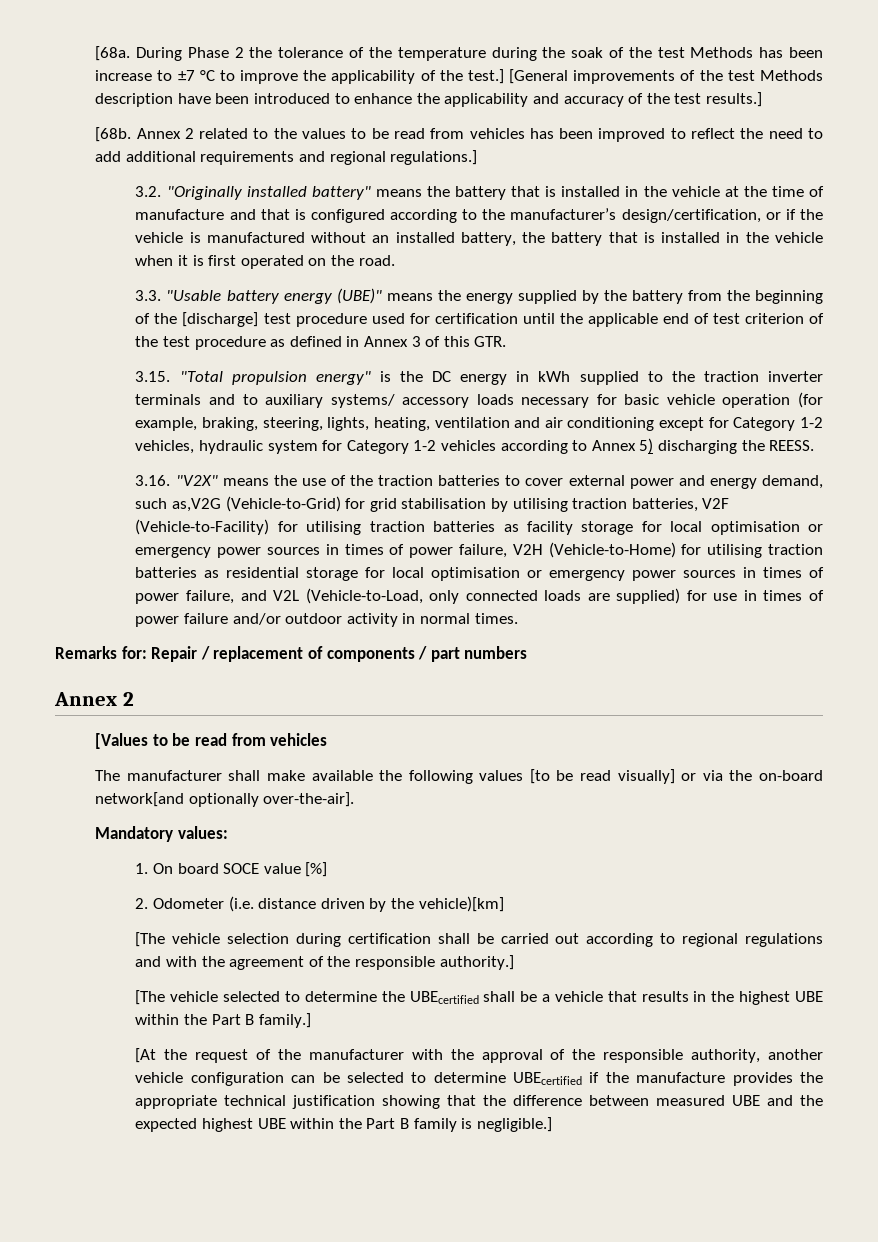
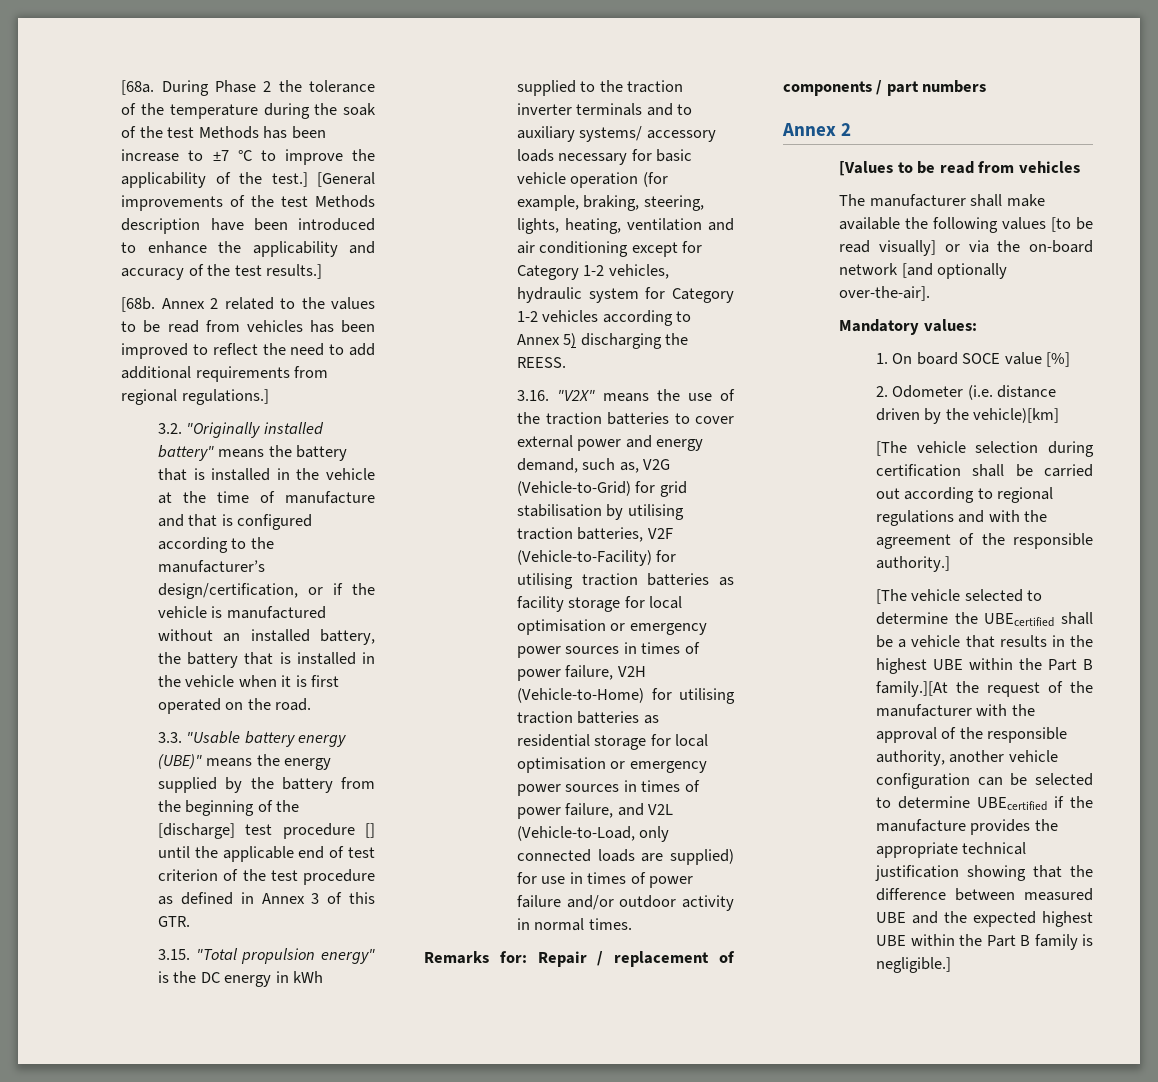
- Annex 2 related to the values to be read from vehicles has been improved to reflect the need to add additional requirements and regional regulations.]
+ Annex 2 related to the values to be read from vehicles has been improved to reflect the need to add additional requirements from regional regulations.]
- 3.3. "Usable battery energy (UBE)" means the energy supplied by the battery from the beginning of the [discharge] test procedure used for certification until the applicable end of test criterion of the test procedure as defined in Annex 3 of this GTR.
+ 3.3. "Usable battery energy (UBE)" means the energy supplied by the battery from the beginning of the [discharge] test procedure [] until the applicable end of test criterion of the test procedure as defined in Annex 3 of this GTR.
- 3.16. "V2X" means the use of the traction batteries to cover external power and energy demand, such as,V2G (Vehicle-to-Grid) for grid stabilisation by utilising traction batteries, V2F (Vehicle-to-Facility) for utilising traction batteries as facility storage for local optimisation or emergency power sources in times of power failure, V2H (Vehicle-to-Home) for utilising traction batteries as residential storage for local optimisation or emergency power sources in times of power failure, and V2L (Vehicle-to-Load, only connected loads are supplied) for use in times of power failure and/or outdoor activity in normal times.
+ 3.16. "V2X" means the use of the traction batteries to cover external power and energy demand, such as, V2G (Vehicle-to-Grid) for grid stabilisation by utilising traction batteries, V2F (Vehicle-to-Facility) for utilising traction batteries as facility storage for local optimisation or emergency power sources in times of power failure, V2H (Vehicle-to-Home) for utilising traction batteries as residential storage for local optimisation or emergency power sources in times of power failure, and V2L (Vehicle-to-Load, only connected loads are supplied) for use in times of power failure and/or outdoor activity in normal times.
- The manufacturer shall make available the following values [to be read visually] or via the on-board network[and optionally over-the-air].
+ The manufacturer shall make available the following values [to be read visually] or via the on-board network [and optionally over-the-air].
- [The vehicle selected to determine the UBEcertified shall be a vehicle that results in the highest UBE within the Part B family.]
- [At the request of the manufacturer with the approval of the responsible authority, another vehicle configuration can be selected to determine UBEcertified if the manufacture provides the appropriate technical justification showing that the difference between measured UBE and the expected highest UBE within the Part B family is negligible.]
+ [The vehicle selected to determine the UBEcertified shall be a vehicle that results in the highest UBE within the Part B family.][At the request of the manufacturer with the approval of the responsible authority, another vehicle configuration can be selected to determine UBEcertified if the manufacture provides the appropriate technical justification showing that the difference between measured UBE and the expected highest UBE within the Part B family is negligible.]

